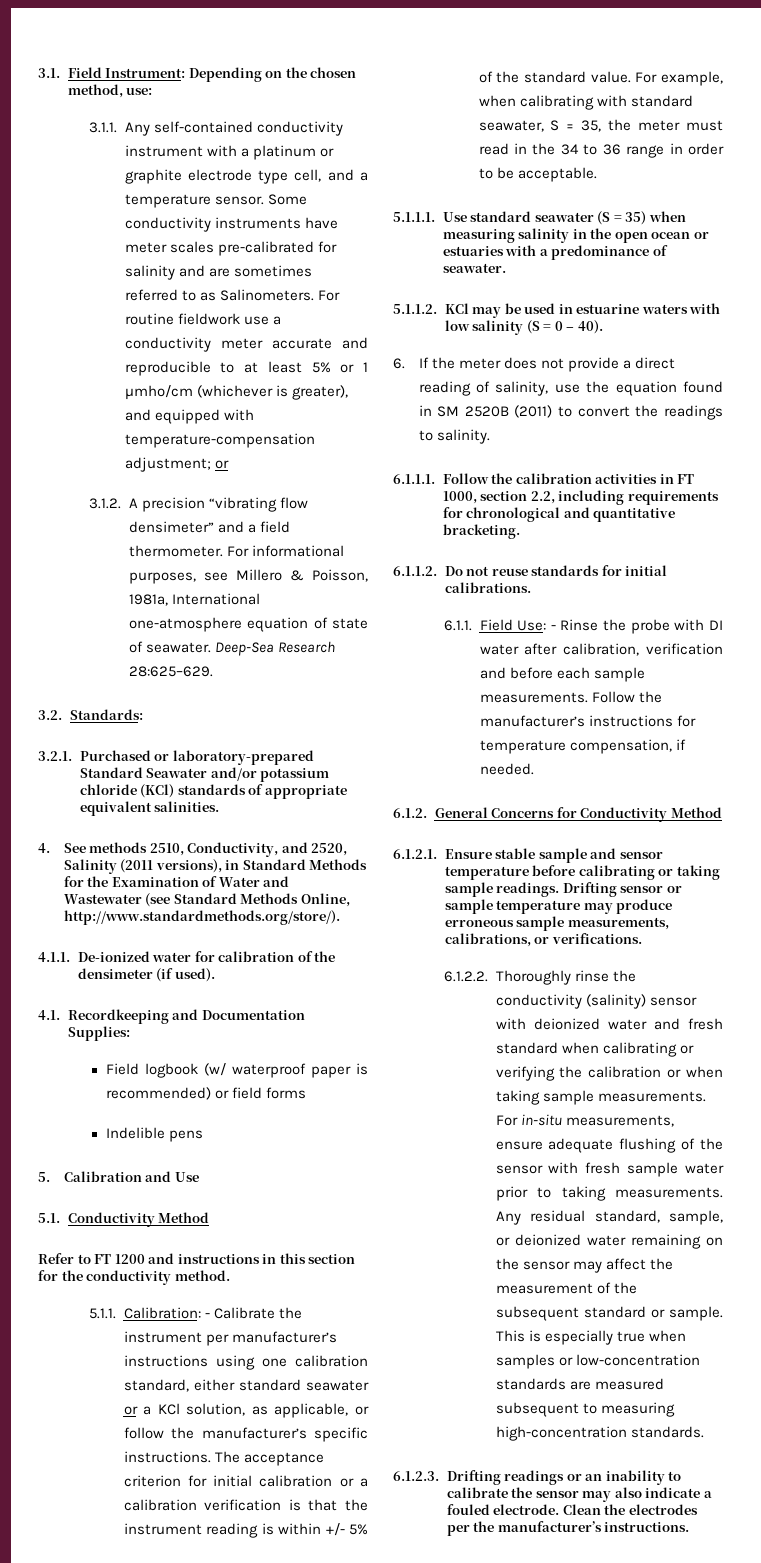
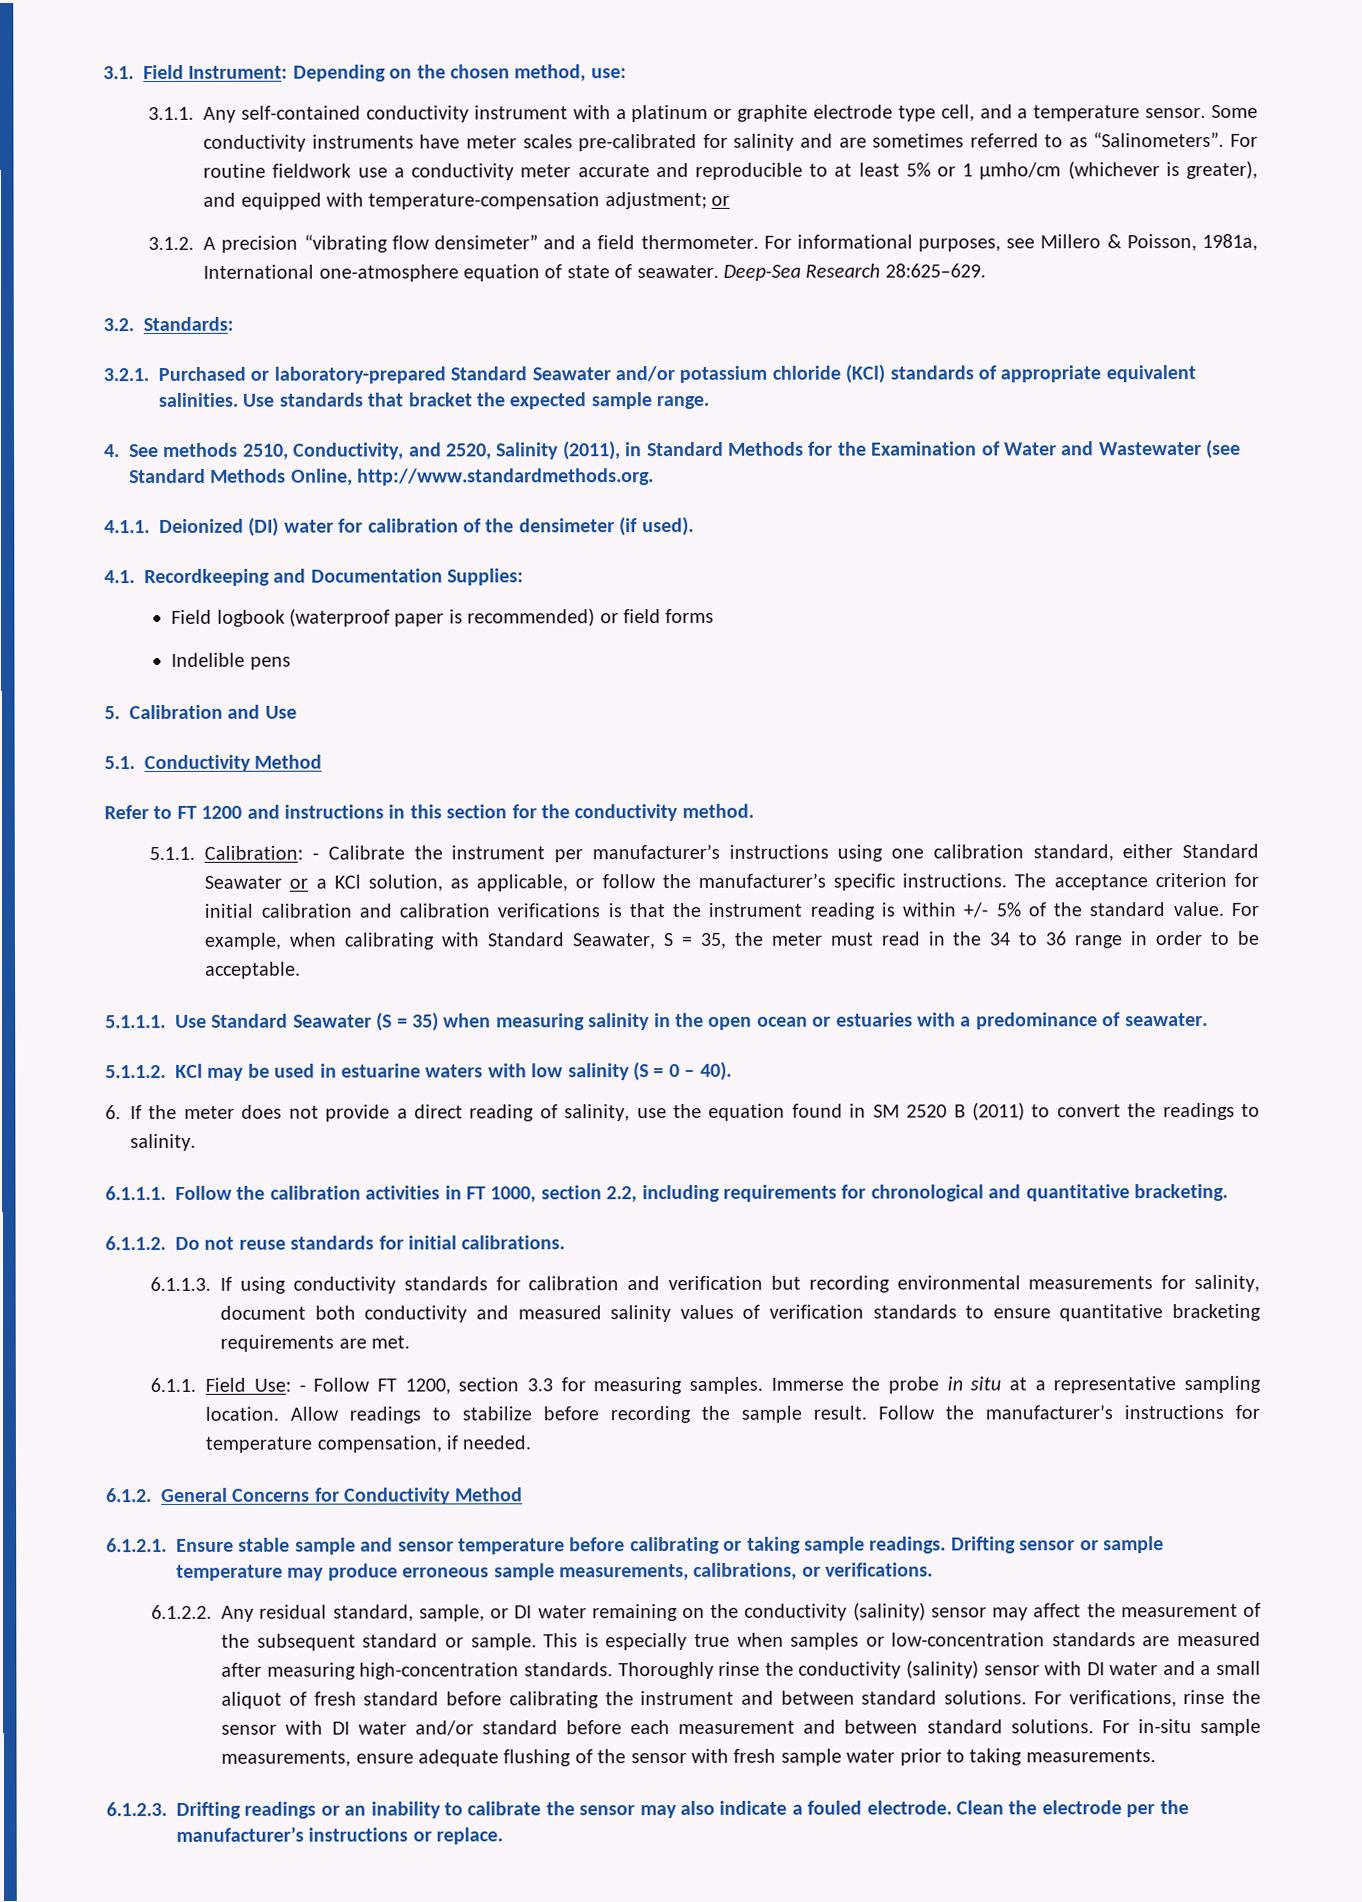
- Some conductivity instruments have meter scales pre-calibrated for salinity and are sometimes referred to as Salinometers.
+ Some conductivity instruments have meter scales pre-calibrated for salinity and are sometimes referred to as “Salinometers”.
+ Use standards that bracket the expected sample range.
- 4. See methods 2510, Conductivity, and 2520, Salinity (2011 versions), in Standard Methods for the Examination of Water and Wastewater (see Standard Methods Online, http://www.standardmethods.org/store/).
+ 4. See methods 2510, Conductivity, and 2520, Salinity (2011), in Standard Methods for the Examination of Water and Wastewater (see Standard Methods Online, http://www.standardmethods.org.
- 4.1.1. De-ionized water for calibration of the densimeter (if used).
+ 4.1.1. Deionized (DI) water for calibration of the densimeter (if used).
- Field logbook (w/ waterproof paper is recommended) or field forms
+ Field logbook (waterproof paper is recommended) or field forms
- 5.1.1. Calibration: - Calibrate the instrument per manufacturer’s instructions using one calibration standard, either standard seawater or a KCl solution, as applicable, or follow the manufacturer’s specific instructions.
+ 5.1.1. Calibration: - Calibrate the instrument per manufacturer’s instructions using one calibration standard, either Standard Seawater or a KCl solution, as applicable, or follow the manufacturer’s specific instructions.
- The acceptance criterion for initial calibration or a calibration verification is that the instrument reading is within +/- 5% of the standard value.
+ The acceptance criterion for initial calibration and calibration verifications is that the instrument reading is within +/- 5% of the standard value.
- For example, when calibrating with standard seawater, S = 35, the meter must read in the 34 to 36 range in order to be acceptable.
+ For example, when calibrating with Standard Seawater, S = 35, the meter must read in the 34 to 36 range in order to be acceptable.
- 5.1.1.1. Use standard seawater (S = 35) when measuring salinity in the open ocean or estuaries with a predominance of seawater.
+ 5.1.1.1. Use Standard Seawater (S = 35) when measuring salinity in the open ocean or estuaries with a predominance of seawater.
- 6. If the meter does not provide a direct reading of salinity, use the equation found in SM 2520B (2011) to convert the readings to salinity.
+ 6. If the meter does not provide a direct reading of salinity, use the equation found in SM 2520 B (2011) to convert the readings to salinity.
- 6.1.1. Field Use: - Rinse the probe with DI water after calibration, verification and before each sample measurements.
+ 6.1.1.3. If using conductivity standards for calibration and verification but recording environmental measurements for salinity, document both conductivity and measured salinity values of verification standards to ensure quantitative bracketing requirements are met.
+ 6.1.1. Field Use: - Follow FT 1200, section 3.3 for measuring samples. Immerse the probe in situ at a representative sampling location. Allow readings to stabilize before recording the sample result.
- 6.1.2.2. Thoroughly rinse the conductivity (salinity) sensor with deionized water and fresh standard when calibrating or verifying the calibration or when taking sample measurements. For in-situ measurements, ensure adequate flushing of the sensor with fresh sample water prior to taking measurements. Any residual standard, sample, or deionized water remaining on the sensor may affect the measurement of the subsequent standard or sample.
+ 6.1.2.2. Any residual standard, sample, or DI water remaining on the conductivity (salinity) sensor may affect the measurement of the subsequent standard or sample.
- This is especially true when samples or low-concentration standards are measured subsequent to measuring high-concentration standards.
+ This is especially true when samples or low-concentration standards are measured after measuring high-concentration standards. Thoroughly rinse the conductivity (salinity) sensor with DI water and a small aliquot of fresh standard before calibrating the instrument and between standard solutions. For verifications, rinse the sensor with DI water and/or standard before each measurement and between standard solutions. For in-situ sample measurements, ensure adequate flushing of the sensor with fresh sample water prior to taking measurements.
- Clean the electrodes per the manufacturer’s instructions.
+ Clean the electrode per the manufacturer’s instructions or replace.

